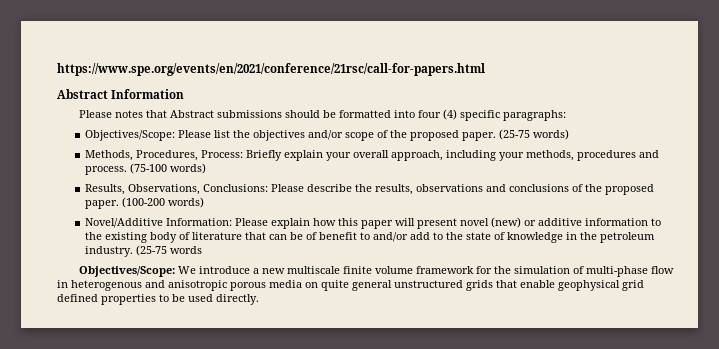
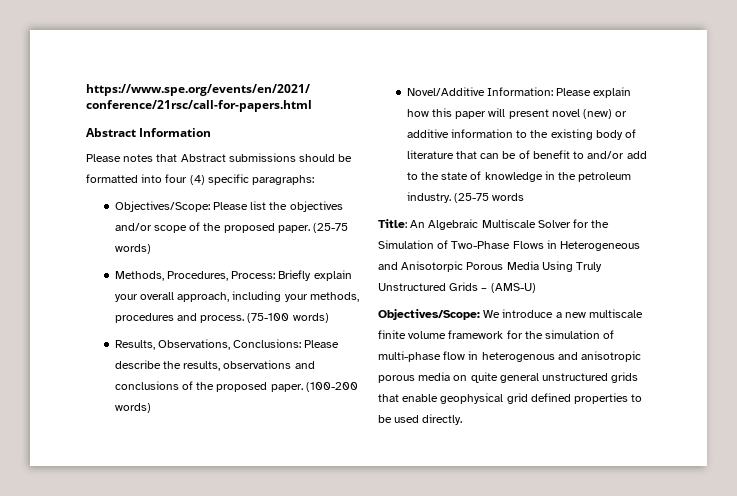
+ Title: An Algebraic Multiscale Solver for the Simulation of Two-Phase Flows in Heterogeneous and Anisotorpic Porous Media Using Truly Unstructured Grids – (AMS-U)

